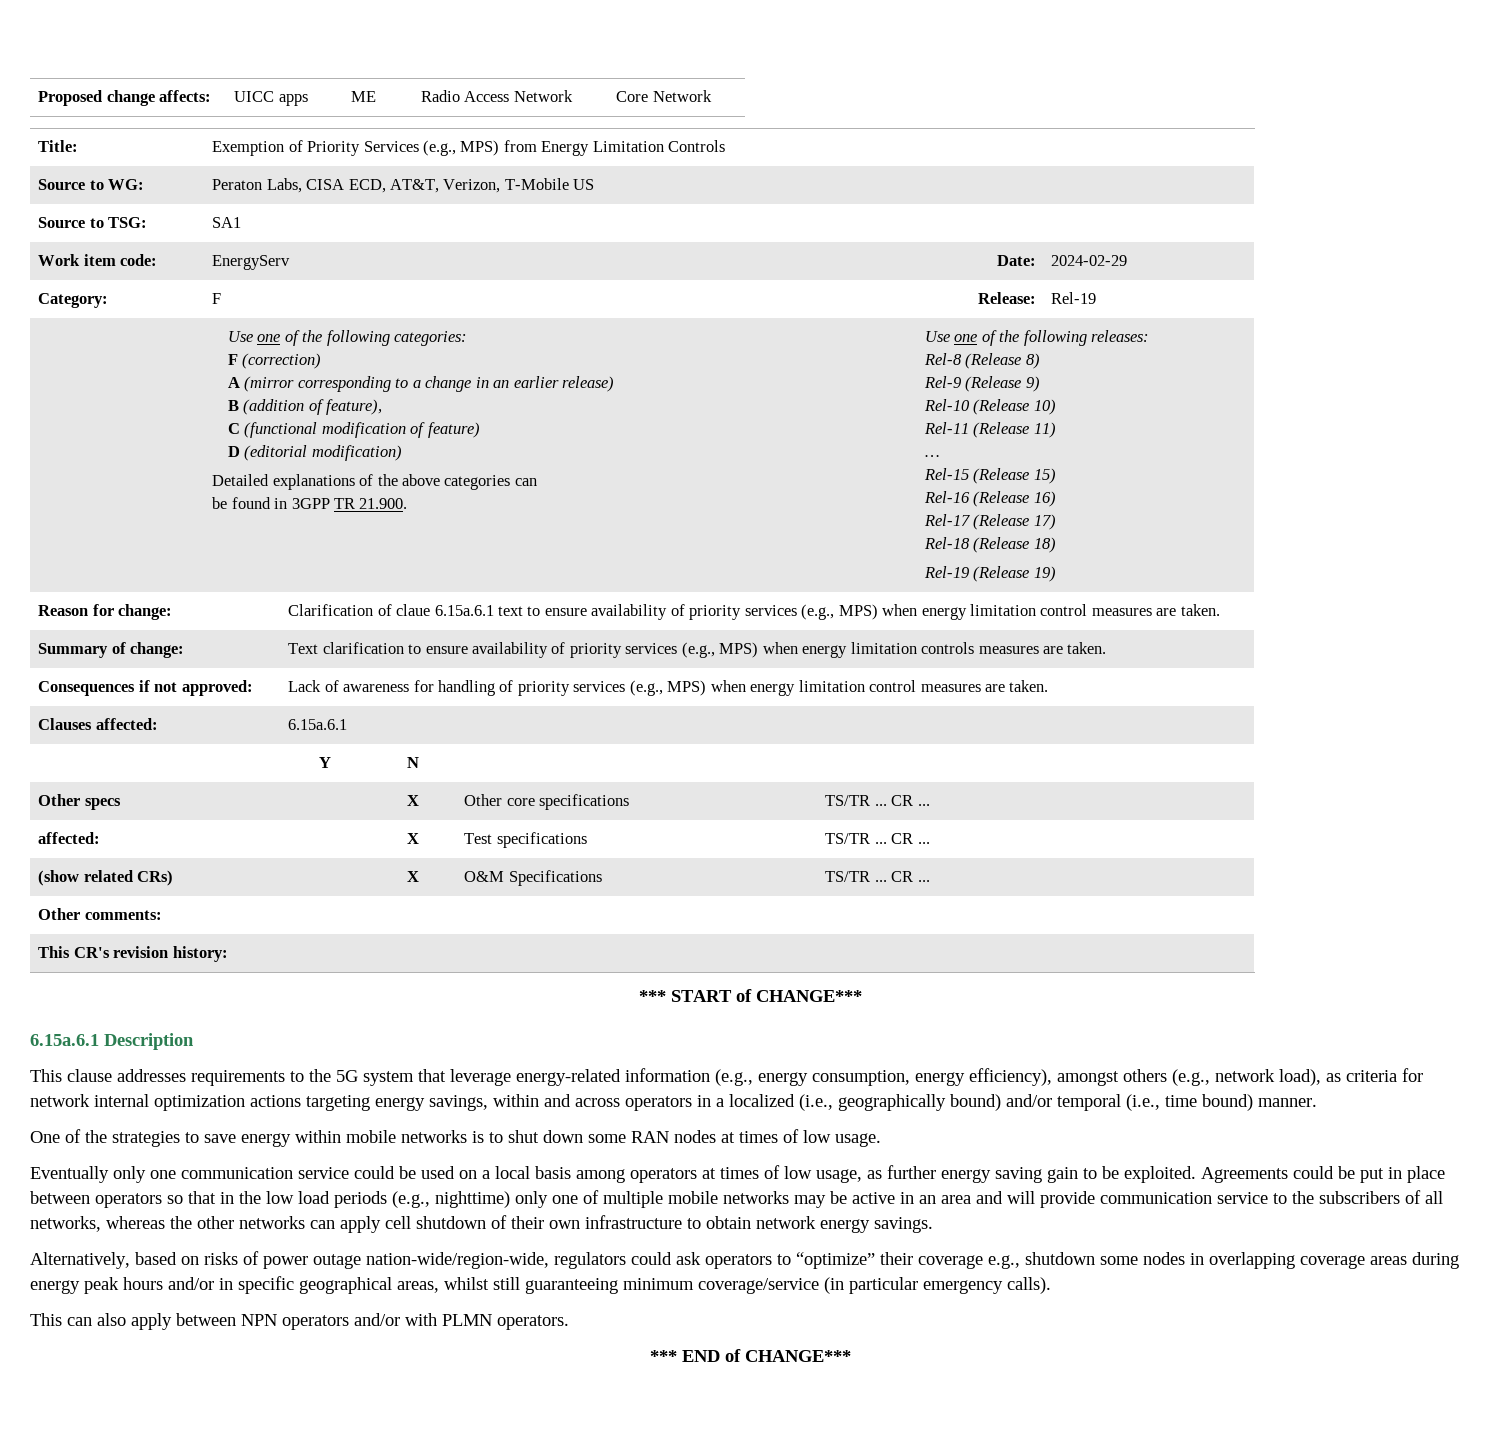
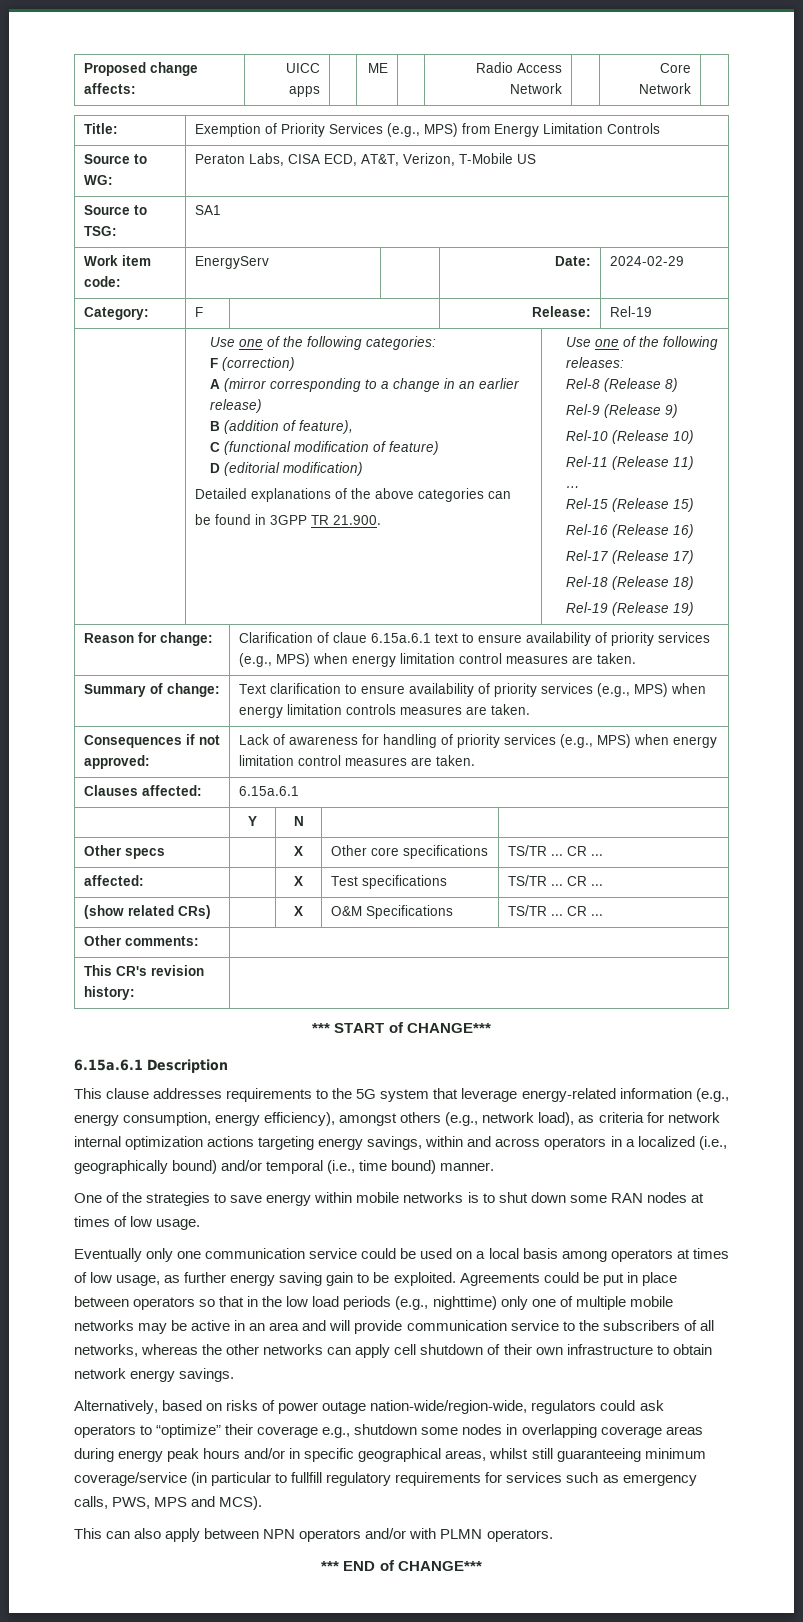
- Alternatively, based on risks of power outage nation-wide/region-wide, regulators could ask operators to “optimize” their coverage e.g., shutdown some nodes in overlapping coverage areas during energy peak hours and/or in specific geographical areas, whilst still guaranteeing minimum coverage/service (in particular emergency calls).
+ Alternatively, based on risks of power outage nation-wide/region-wide, regulators could ask operators to “optimize” their coverage e.g., shutdown some nodes in overlapping coverage areas during energy peak hours and/or in specific geographical areas, whilst still guaranteeing minimum coverage/service (in particular to fullfill regulatory requirements for services such as emergency calls, PWS, MPS and MCS).

